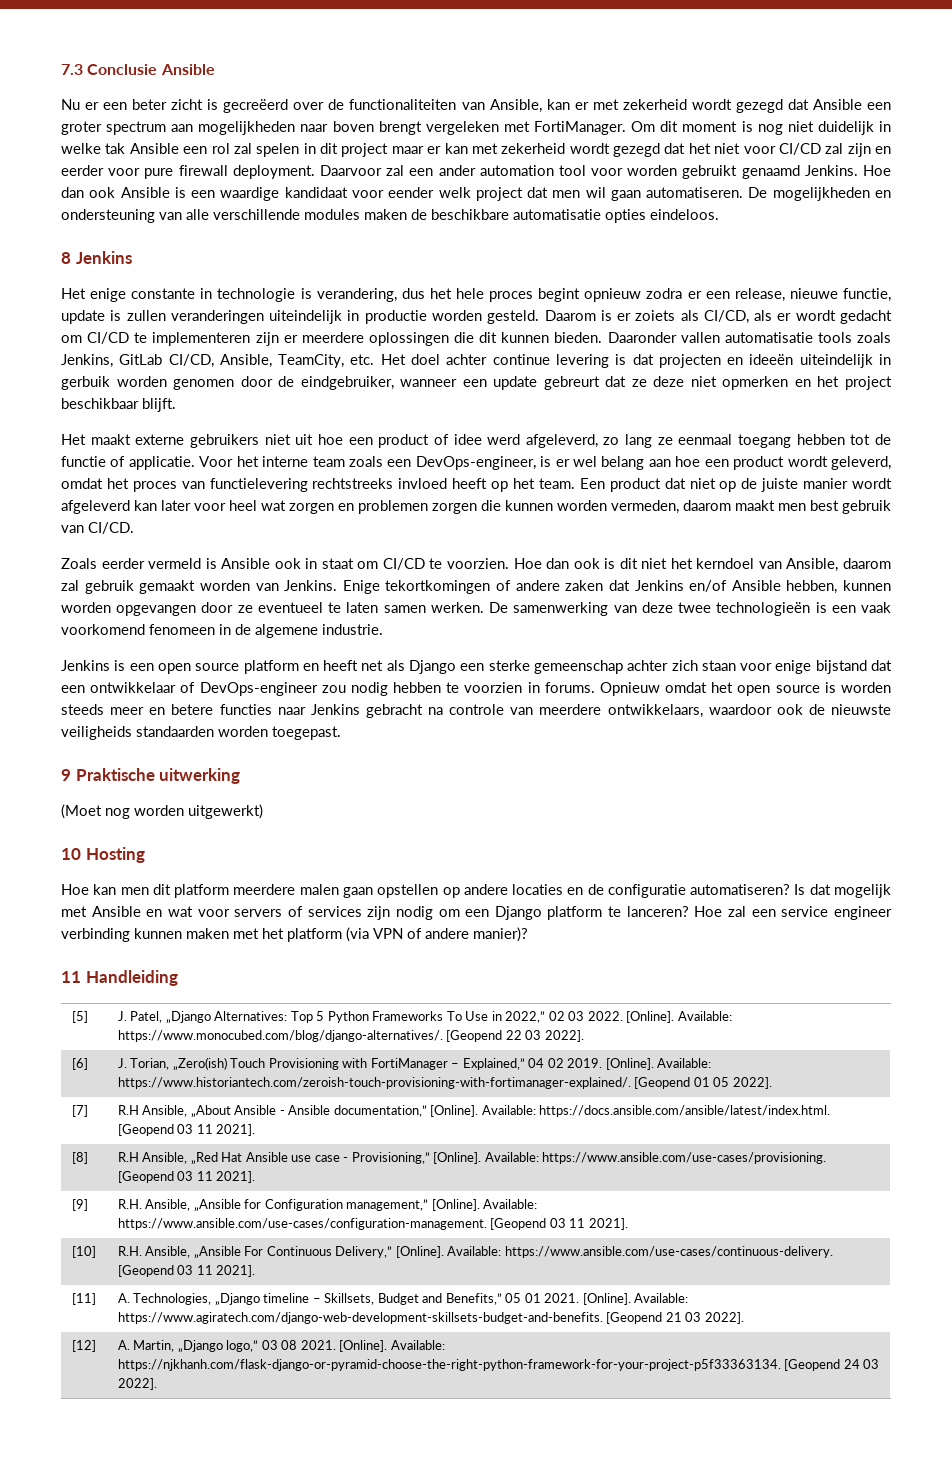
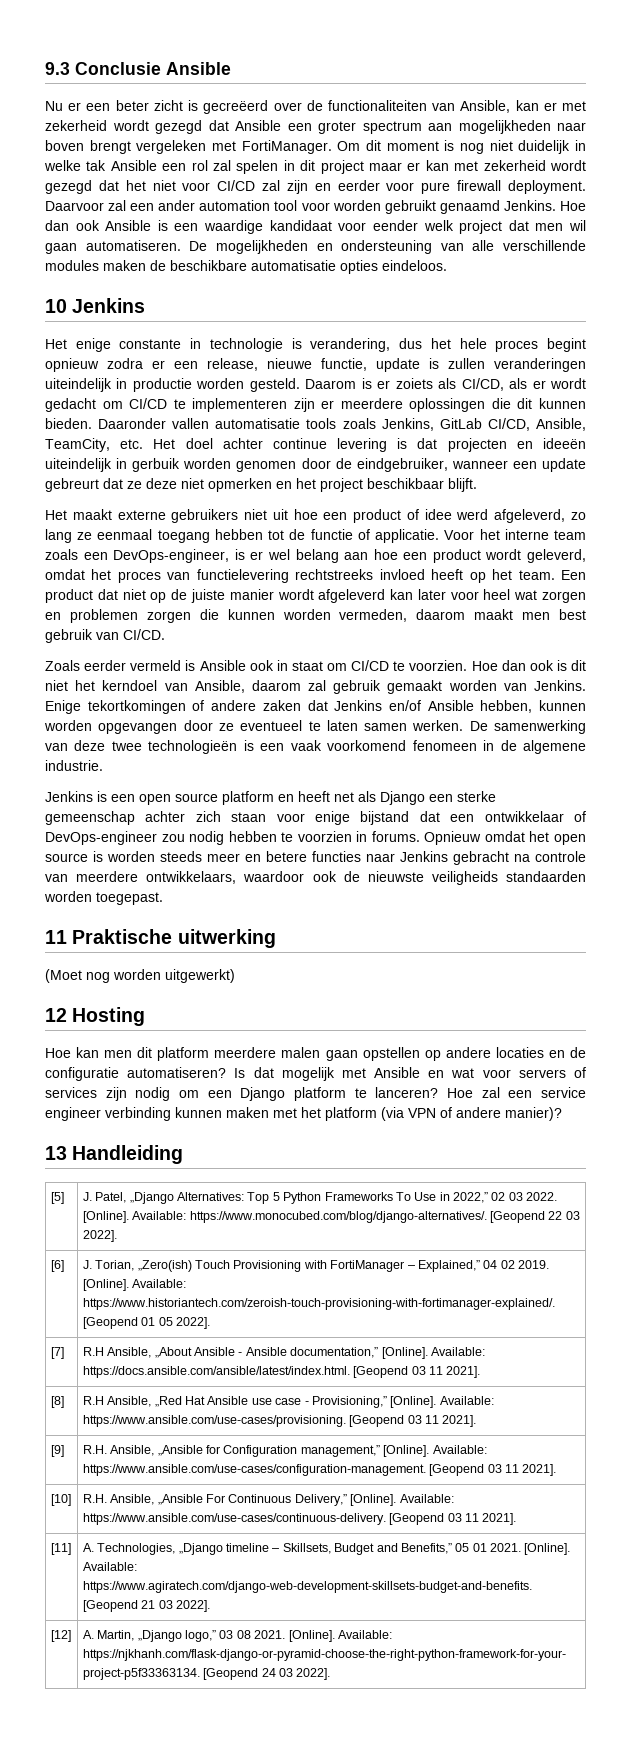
- 7.3 Conclusie Ansible
+ 9.3 Conclusie Ansible
- 8 Jenkins
+ 10 Jenkins
- 9 Praktische uitwerking
+ 11 Praktische uitwerking
- 10 Hosting
+ 12 Hosting
- 11 Handleiding
+ 13 Handleiding

